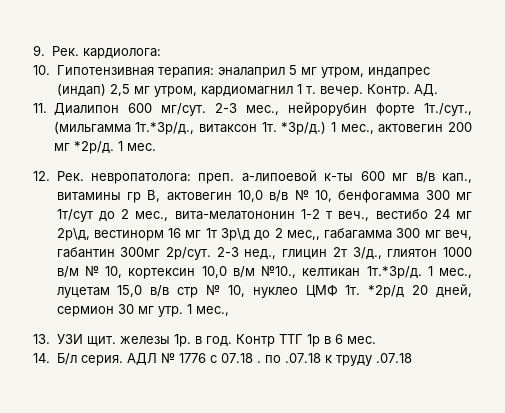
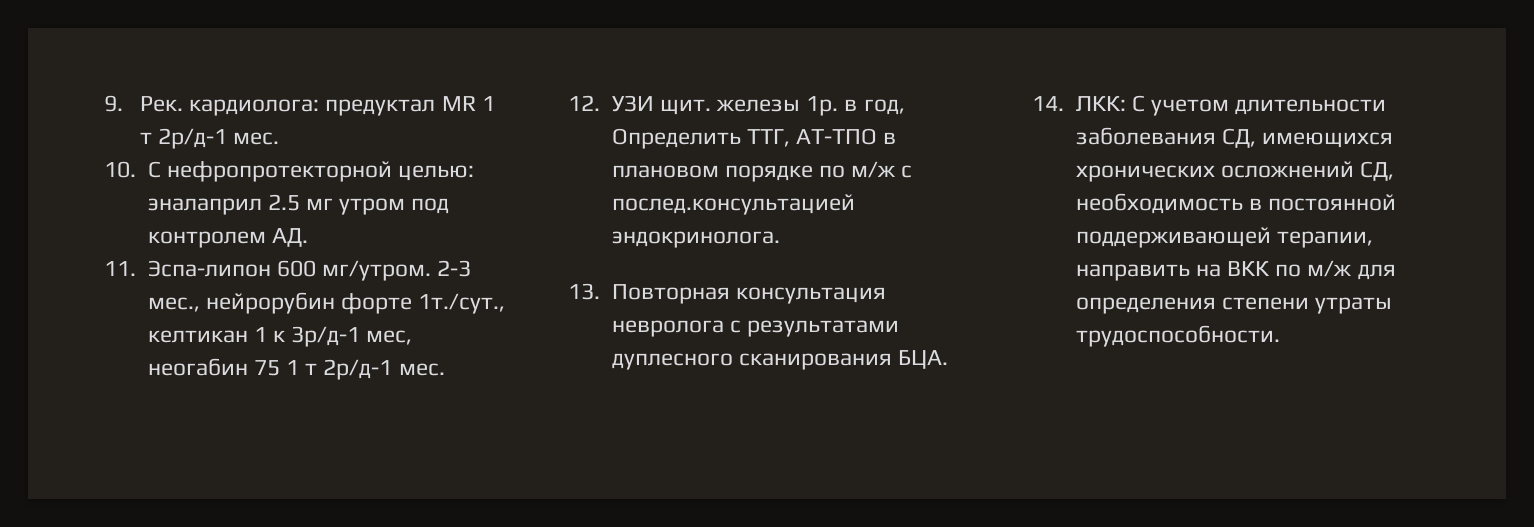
- 9. Рек. кардиолога:
- 10. Гипотензивная терапия: эналаприл 5 мг утром, индапрес (индап) 2,5 мг утром, кардиомагнил 1 т. вечер. Контр. АД.
+ 9. Рек. кардиолога: предуктал МR 1 т 2р/д-1 мес.
+ 10. С нефропротекторной целью: эналаприл 2.5 мг утром под контролем АД.
- 11. Диалипон 600 мг/сут.
+ 11. Эспа-липон 600 мг/утром.
- 2-3 мес., нейрорубин форте 1т./сут., (мильгамма 1т.*3р/д., витаксон 1т. *3р/д.) 1 мес., актовегин 200 мг *2р/д. 1 мес.
- 12. Рек. невропатолога: преп. а-липоевой к-ты 600 мг в/в кап., витамины гр В, актовегин 10,0 в/в № 10, бенфогамма 300 мг 1т/сут до 2 мес., вита-мелатононин 1-2 т веч., вестибо 24 мг 2р\д, вестинорм 16 мг 1т 3р\д до 2 мес,, габагамма 300 мг веч, габантин 300мг 2р/сут. 2-3 нед., глицин 2т 3/д., глиятон 1000 в/м № 10, кортексин 10,0 в/м №10., келтикан 1т.*3р/д. 1 мес., луцетам 15,0 в/в стр № 10, нуклео ЦМФ 1т. *2р/д 20 дней, сермион 30 мг утр. 1 мес.,
- 13. УЗИ щит. железы 1р. в год. Контр ТТГ 1р в 6 мес.
- 14. Б/л серия. АДЛ № 1776 с 07.18 . по .07.18 к труду .07.18
+ 2-3 мес., нейрорубин форте 1т./сут., келтикан 1 к 3р/д-1 мес, неогабин 75 1 т 2р/д-1 мес.
+ 12. УЗИ щит. железы 1р. в год, Определить ТТГ, АТ-ТПО в плановом порядке по м/ж с послед.консультацией эндокринолога.
+ 13. Повторная консультация невролога с результатами дуплесного сканирования БЦА.
+ 14. ЛКК: С учетом длительности заболевания СД, имеющихся хронических осложнений СД, необходимость в постоянной поддерживающей терапии, направить на ВКК по м/ж для определения степени утраты трудоспособности.

